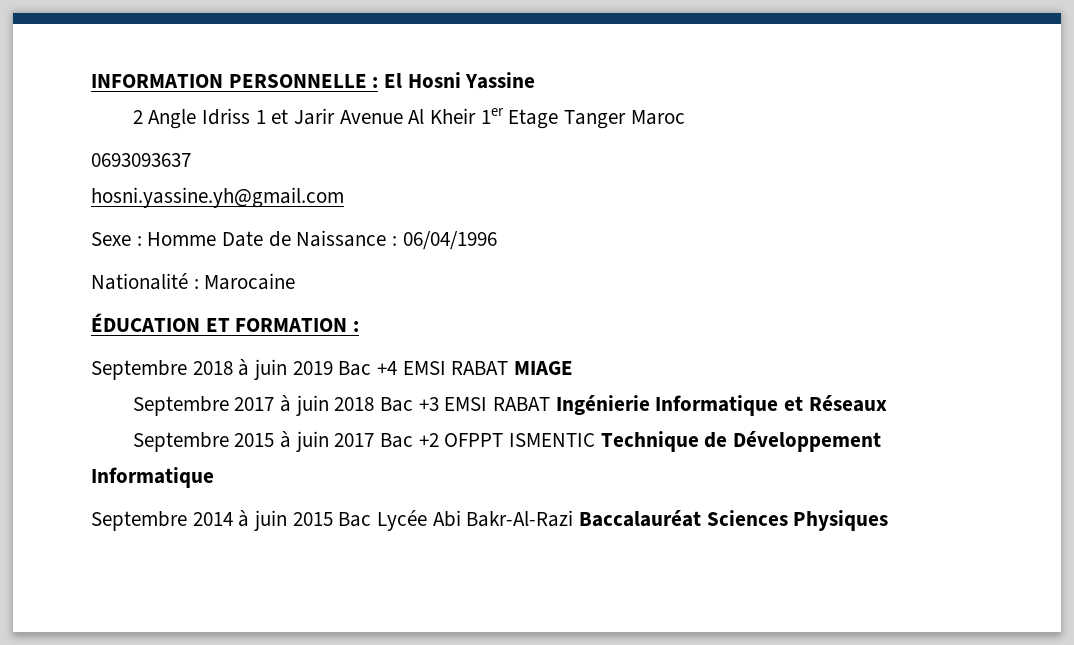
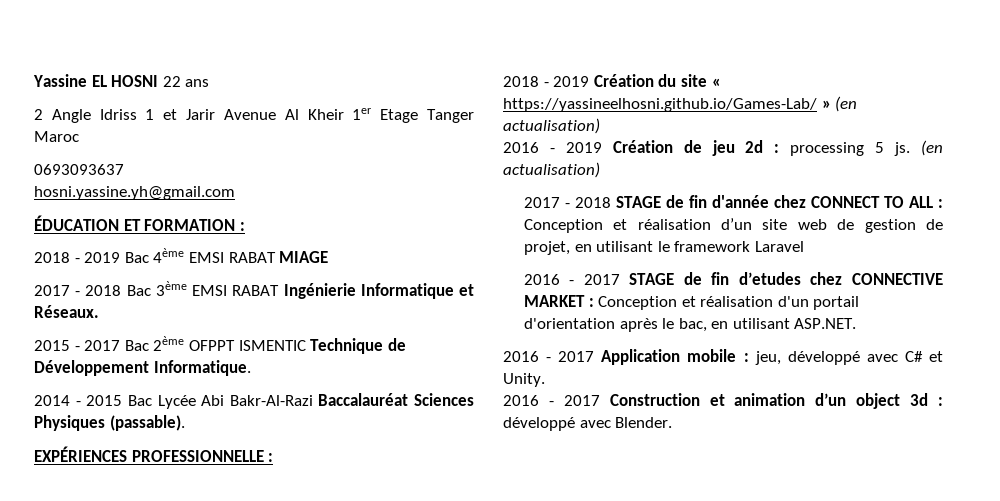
- INFORMATION PERSONNELLE : El Hosni Yassine
+ Yassine EL HOSNI 22 ans
- Sexe : Homme Date de Naissance : 06/04/1996
- Nationalité : Marocaine
- Septembre 2018 à juin 2019 Bac +4 EMSI RABAT MIAGE
+ 2018 - 2019 Bac 4ème EMSI RABAT MIAGE
- Septembre 2017 à juin 2018 Bac +3 EMSI RABAT Ingénierie Informatique et Réseaux
- Septembre 2015 à juin 2017 Bac +2 OFPPT ISMENTIC Technique de Développement Informatique
- Septembre 2014 à juin 2015 Bac Lycée Abi Bakr-Al-Razi Baccalauréat Sciences Physiques
+ 2017 - 2018 Bac 3ème EMSI RABAT Ingénierie Informatique et Réseaux.
+ 2015 - 2017 Bac 2ème OFPPT ISMENTIC Technique de Développement Informatique.
+ 2014 - 2015 Bac Lycée Abi Bakr-Al-Razi Baccalauréat Sciences Physiques (passable).
+ EXPÉRIENCES PROFESSIONNELLE :
+ 2018 - 2019 Création du site « https://yassineelhosni.github.io/Games-Lab/ » (en actualisation)
+ 2016 - 2019 Création de jeu 2d : processing 5 js. (en actualisation)
+ 2017 - 2018 STAGE de fin d'année chez CONNECT TO ALL : Conception et réalisation d’un site web de gestion de projet, en utilisant le framework Laravel
+ 2016 - 2017 STAGE de fin d’etudes chez CONNECTIVE MARKET : Conception et réalisation d'un portail d'orientation après le bac, en utilisant ASP.NET.
+ 2016 - 2017 Application mobile : jeu, développé avec C# et Unity.
+ 2016 - 2017 Construction et animation d’un object 3d : développé avec Blender.

